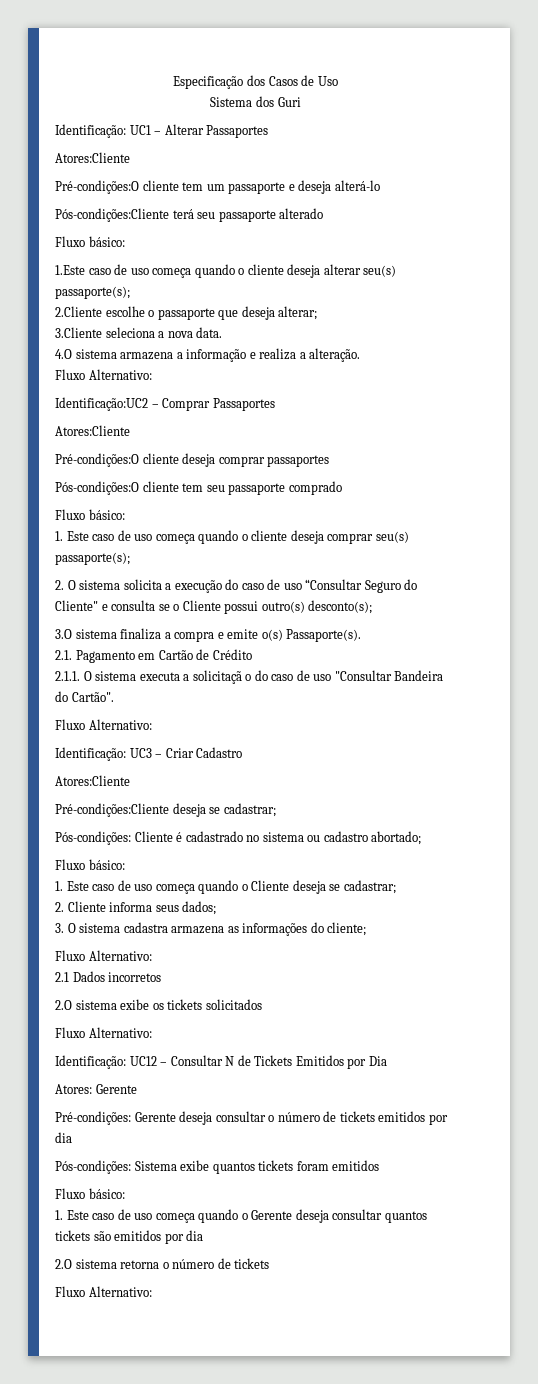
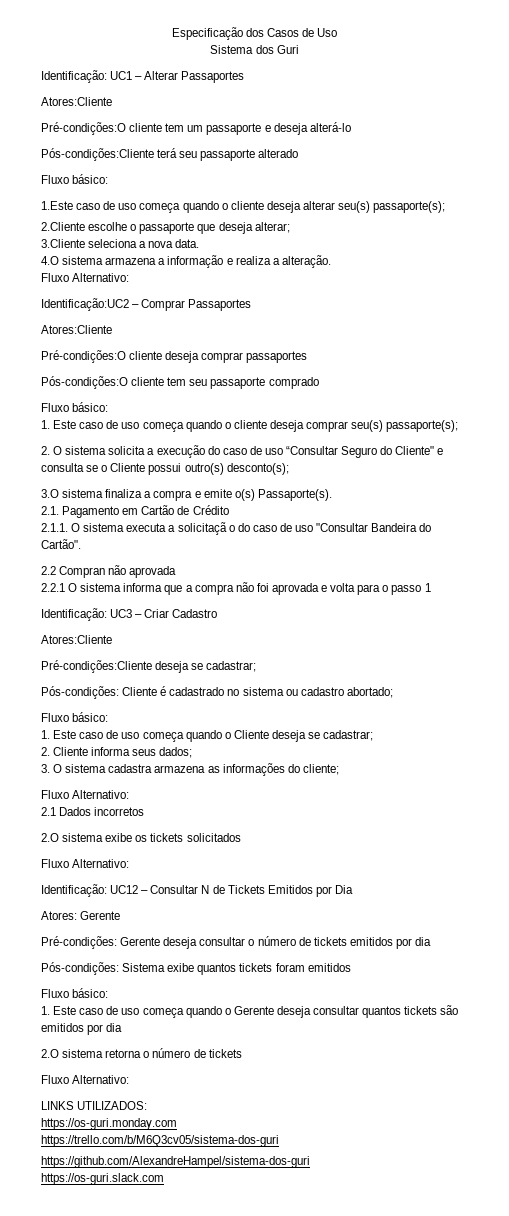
  2.1.1. O sistema executa a solicitaçã o do caso de uso "Consultar Bandeira do Cartão".
- Fluxo Alternativo:
+ 2.2 Compran não aprovada
+ 2.2.1 O sistema informa que a compra não foi aprovada e volta para o passo 1
+ LINKS UTILIZADOS:
+ https://os-guri.monday.com
+ https://trello.com/b/M6Q3cv05/sistema-dos-guri
+ https://github.com/AlexandreHampel/sistema-dos-guri
+ https://os-guri.slack.com

